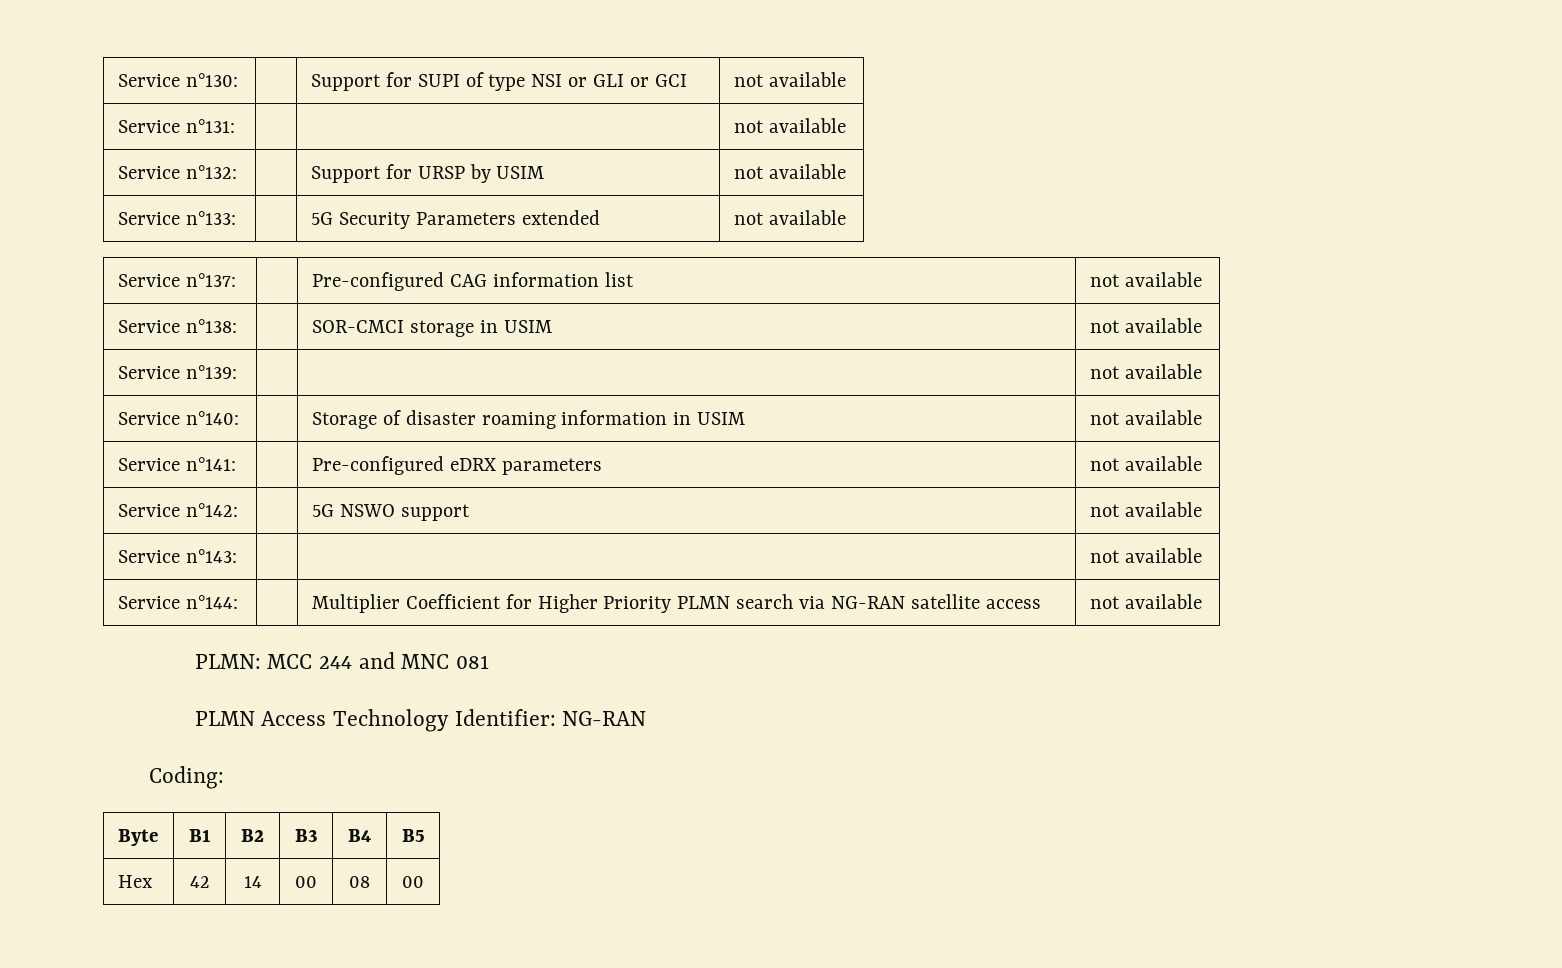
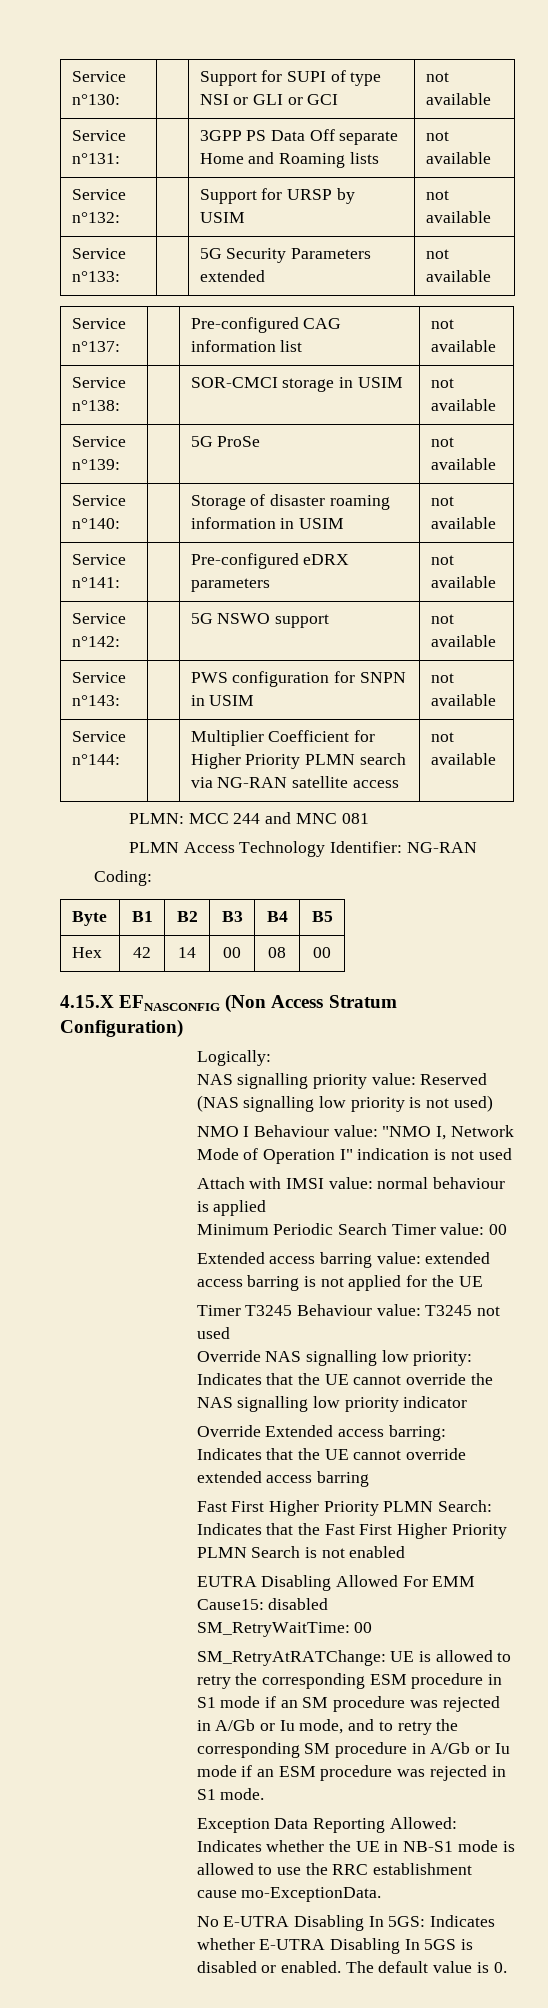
- Service n°131: | | | not available
+ Service n°131: | | 3GPP PS Data Off separate Home and Roaming lists | not available
- Service n°139: | | | not available
+ Service n°139: | | 5G ProSe | not available
- Service n°143: | | | not available
+ Service n°143: | | PWS configuration for SNPN in USIM | not available
+ 4.15.X EFNASCONFIG (Non Access Stratum Configuration)
+ Logically:
+ NAS signalling priority value: Reserved (NAS signalling low priority is not used)
+ NMO I Behaviour value: "NMO I, Network Mode of Operation I" indication is not used
+ Attach with IMSI value: normal behaviour is applied
+ Minimum Periodic Search Timer value: 00
+ Extended access barring value: extended access barring is not applied for the UE
+ Timer T3245 Behaviour value: T3245 not used
+ Override NAS signalling low priority: Indicates that the UE cannot override the NAS signalling low priority indicator
+ Override Extended access barring: Indicates that the UE cannot override extended access barring
+ Fast First Higher Priority PLMN Search: Indicates that the Fast First Higher Priority PLMN Search is not enabled
+ EUTRA Disabling Allowed For EMM Cause15: disabled
+ SM_RetryWaitTime: 00
+ SM_RetryAtRATChange: UE is allowed to retry the corresponding ESM procedure in S1 mode if an SM procedure was rejected in A/Gb or Iu mode, and to retry the corresponding SM procedure in A/Gb or Iu mode if an ESM procedure was rejected in S1 mode.
+ Exception Data Reporting Allowed: Indicates whether the UE in NB-S1 mode is allowed to use the RRC establishment cause mo-ExceptionData.
+ No E-UTRA Disabling In 5GS: Indicates whether E-UTRA Disabling In 5GS is disabled or enabled. The default value is 0.

